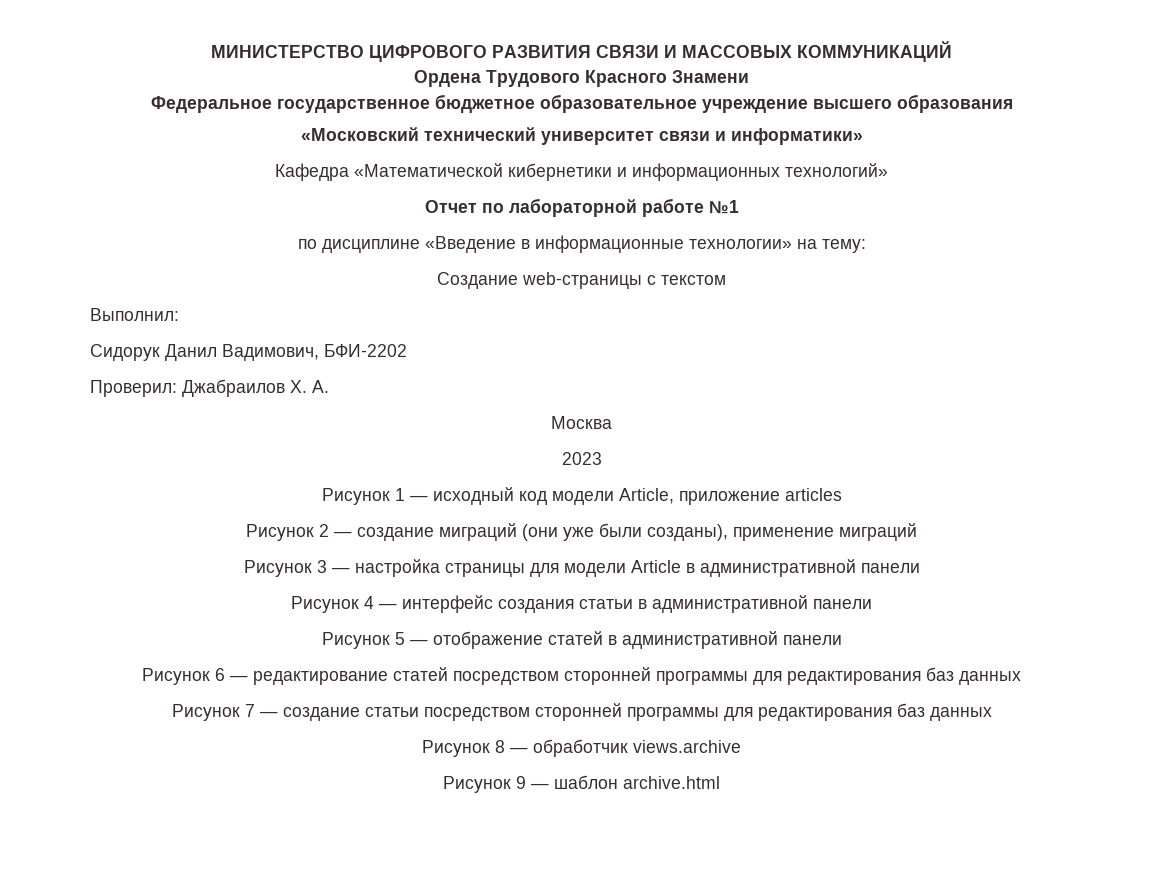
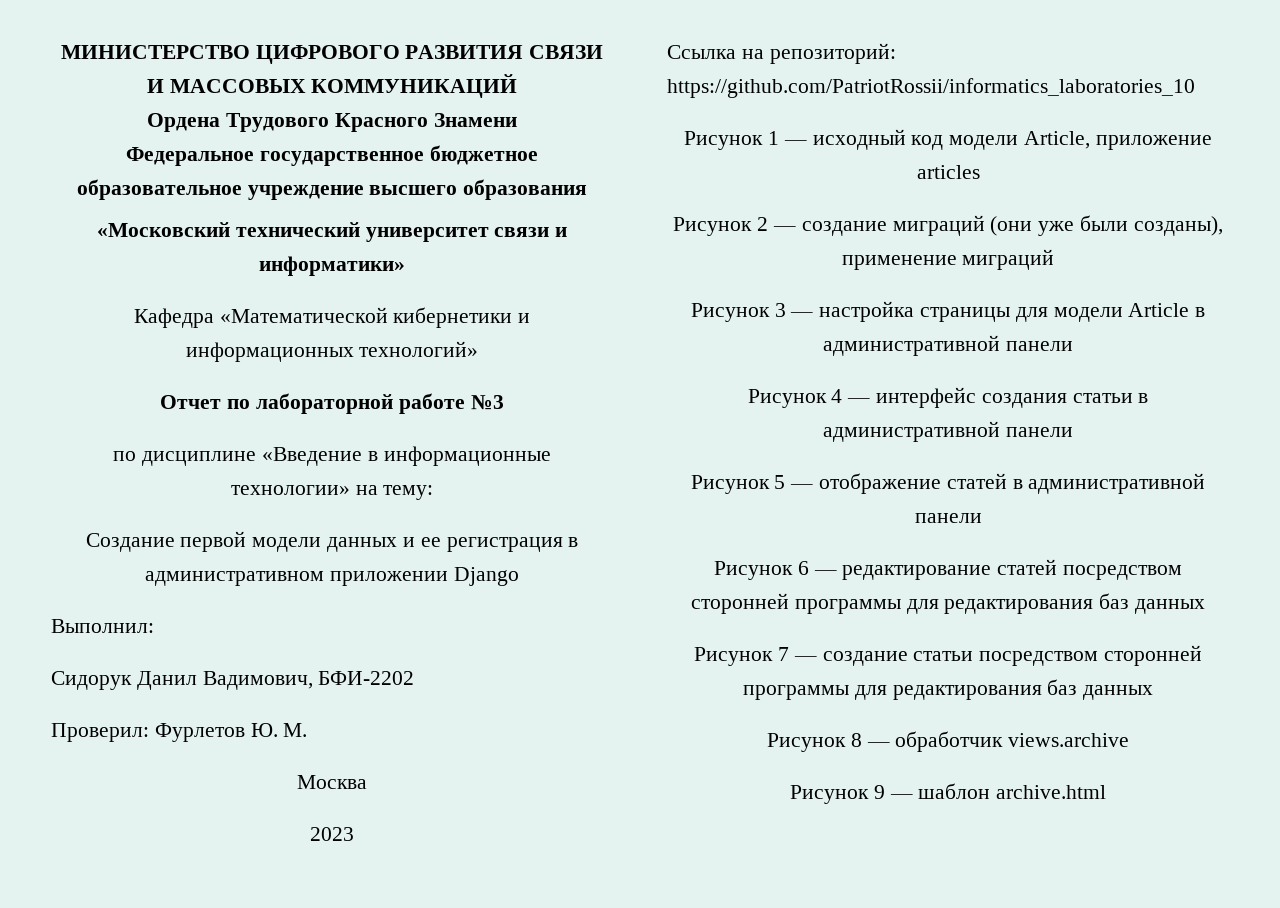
- Отчет по лабораторной работе №1
+ Отчет по лабораторной работе №3
- Создание web-страницы с текстом
+ Создание первой модели данных и ее регистрация в административном приложении Django
- Проверил: Джабраилов Х. А.
+ Проверил: Фурлетов Ю. М.
+ Ссылка на репозиторий: https://github.com/PatriotRossii/informatics_laboratories_10

